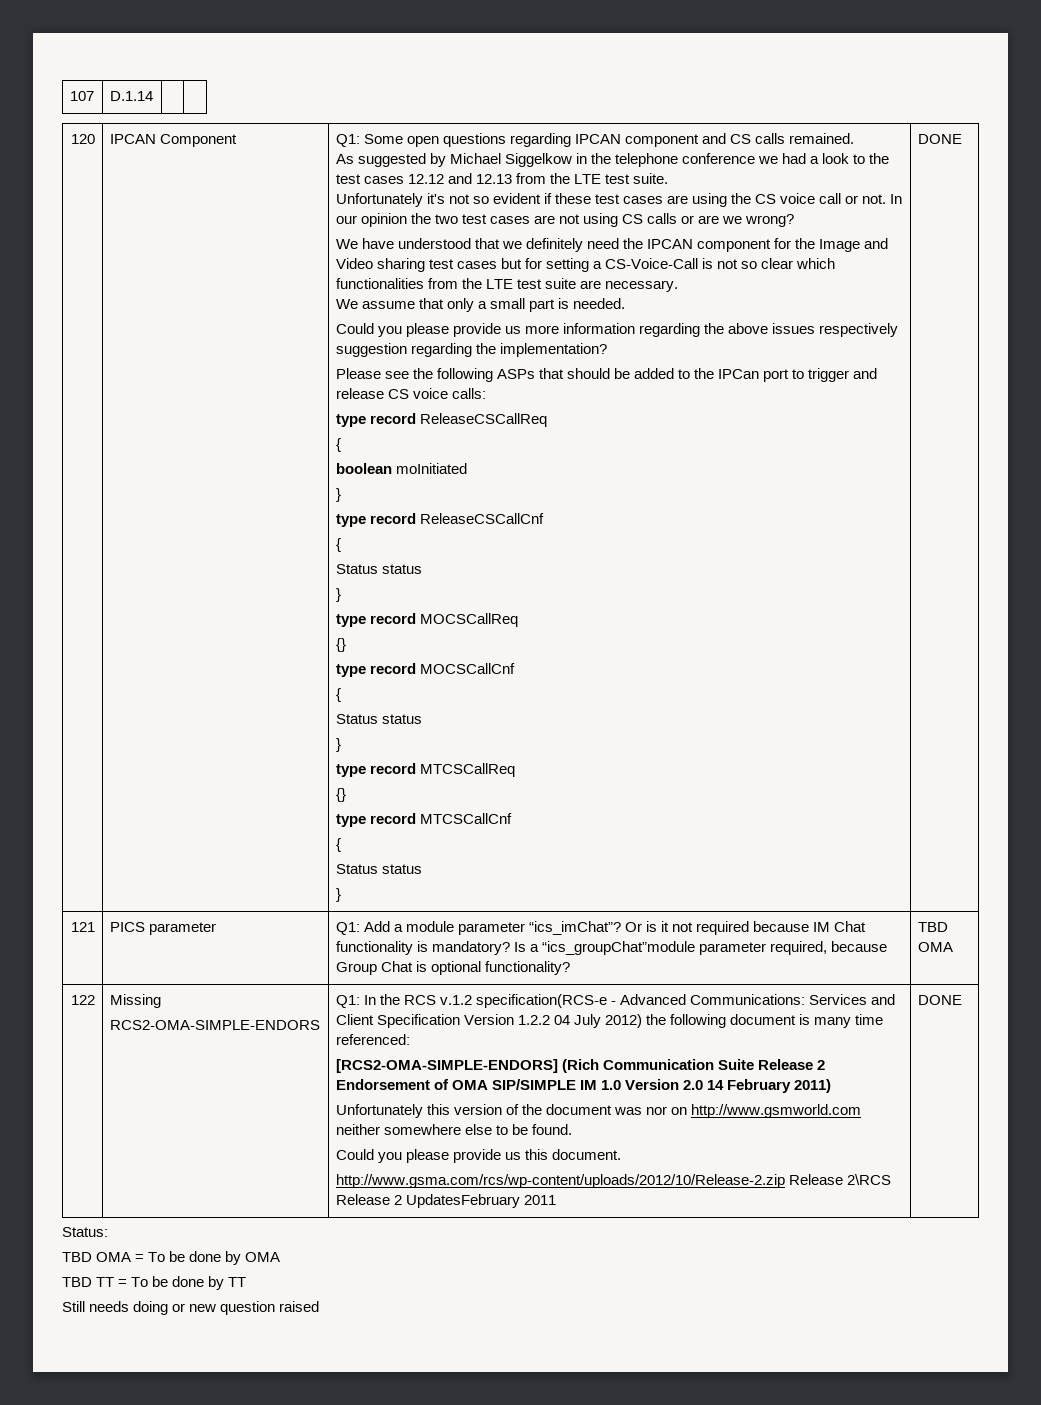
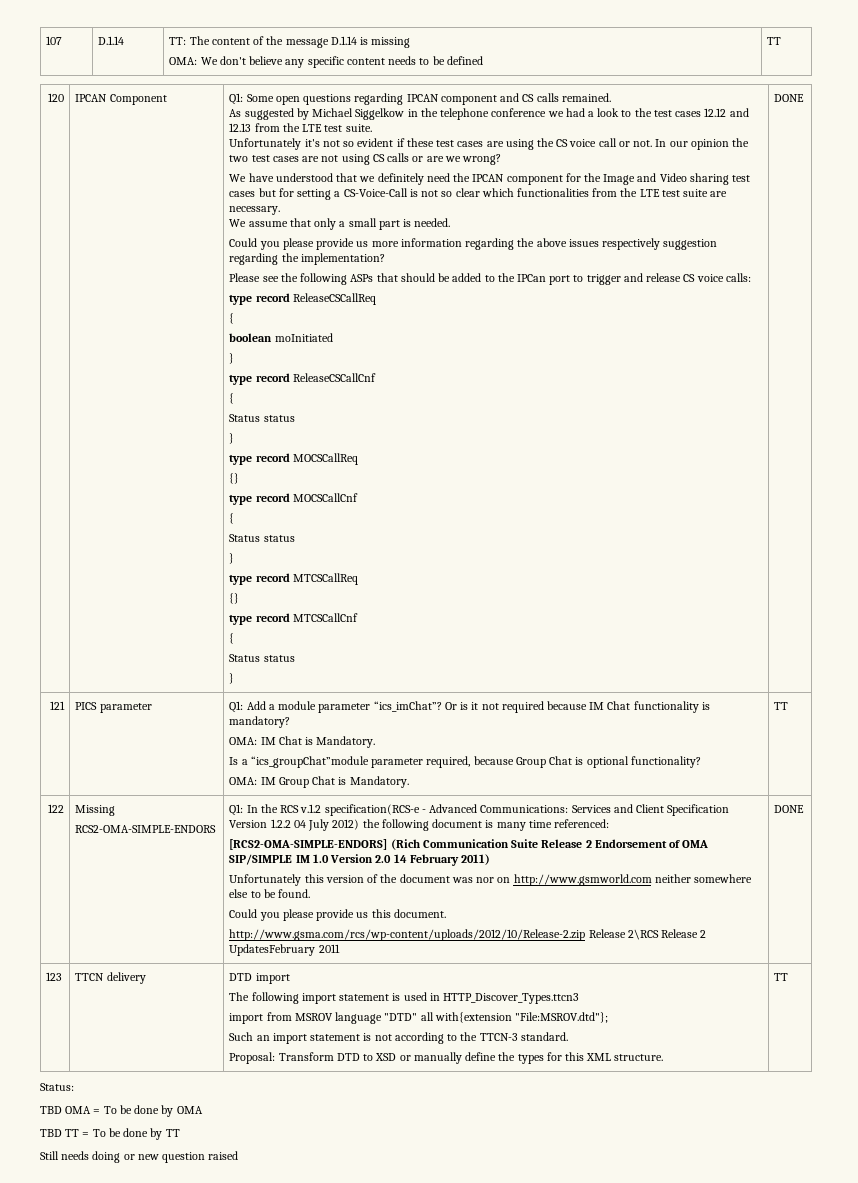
- 107 | D.1.14 | |
+ 107 | D.1.14 | TT: The content of the message D.1.14 is missing
+ OMA: We don't believe any specific content needs to be defined | TT
- Or is it not required because IM Chat functionality is mandatory? Is a “ics_groupChat”module parameter required, because Group Chat is optional functionality? | TBD OMA
+ Or is it not required because IM Chat functionality is mandatory?
+ OMA: IM Chat is Mandatory.
+ Is a “ics_groupChat”module parameter required, because Group Chat is optional functionality?
+ OMA: IM Group Chat is Mandatory. | TT
+ 123 | TTCN delivery | DTD import
+ The following import statement is used in HTTP_Discover_Types.ttcn3
+ import from MSROV language "DTD" all with{extension "File:MSROV.dtd"};
+ Such an import statement is not according to the TTCN-3 standard.
+ Proposal: Transform DTD to XSD or manually define the types for this XML structure. | TT

